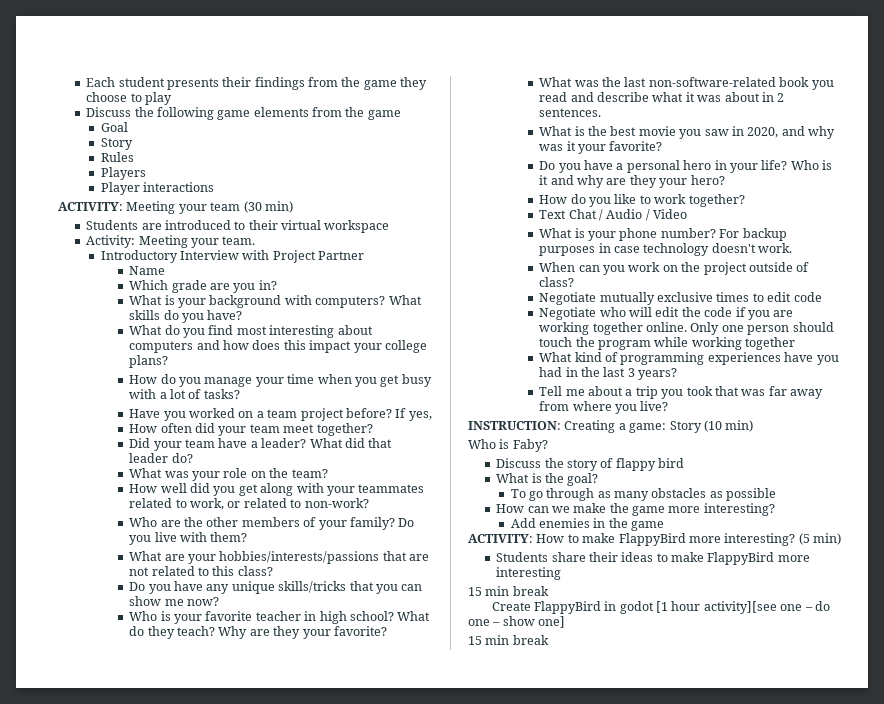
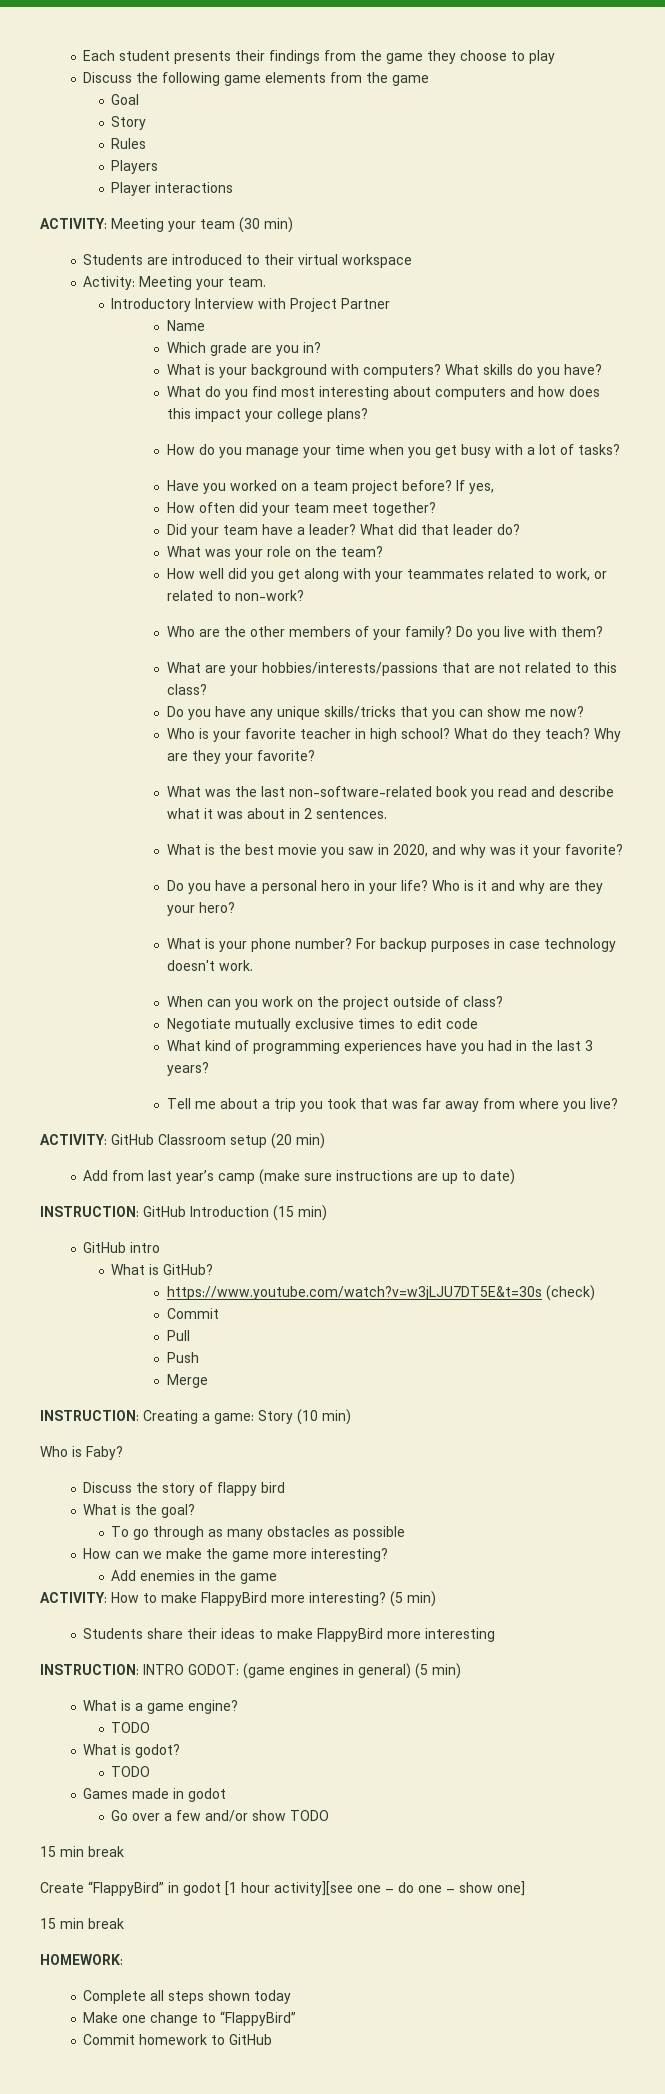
- How do you like to work together?
- Text Chat / Audio / Video
- Negotiate who will edit the code if you are working together online. Only one person should touch the program while working together
+ ACTIVITY: GitHub Classroom setup (20 min)
+ Add from last year’s camp (make sure instructions are up to date)
+ INSTRUCTION: GitHub Introduction (15 min)
+ GitHub intro
+ What is GitHub?
+ https://www.youtube.com/watch?v=w3jLJU7DT5E&t=30s (check)
+ Commit
+ Pull
+ Push
+ Merge
+ INSTRUCTION: INTRO GODOT: (game engines in general) (5 min)
+ What is a game engine?
+ TODO
+ What is godot?
+ TODO
+ Games made in godot
+ Go over a few and/or show TODO
- Create FlappyBird in godot [1 hour activity][see one – do one – show one]
+ Create “FlappyBird” in godot [1 hour activity][see one – do one – show one]
+ HOMEWORK:
+ Complete all steps shown today
+ Make one change to “FlappyBird”
+ Commit homework to GitHub

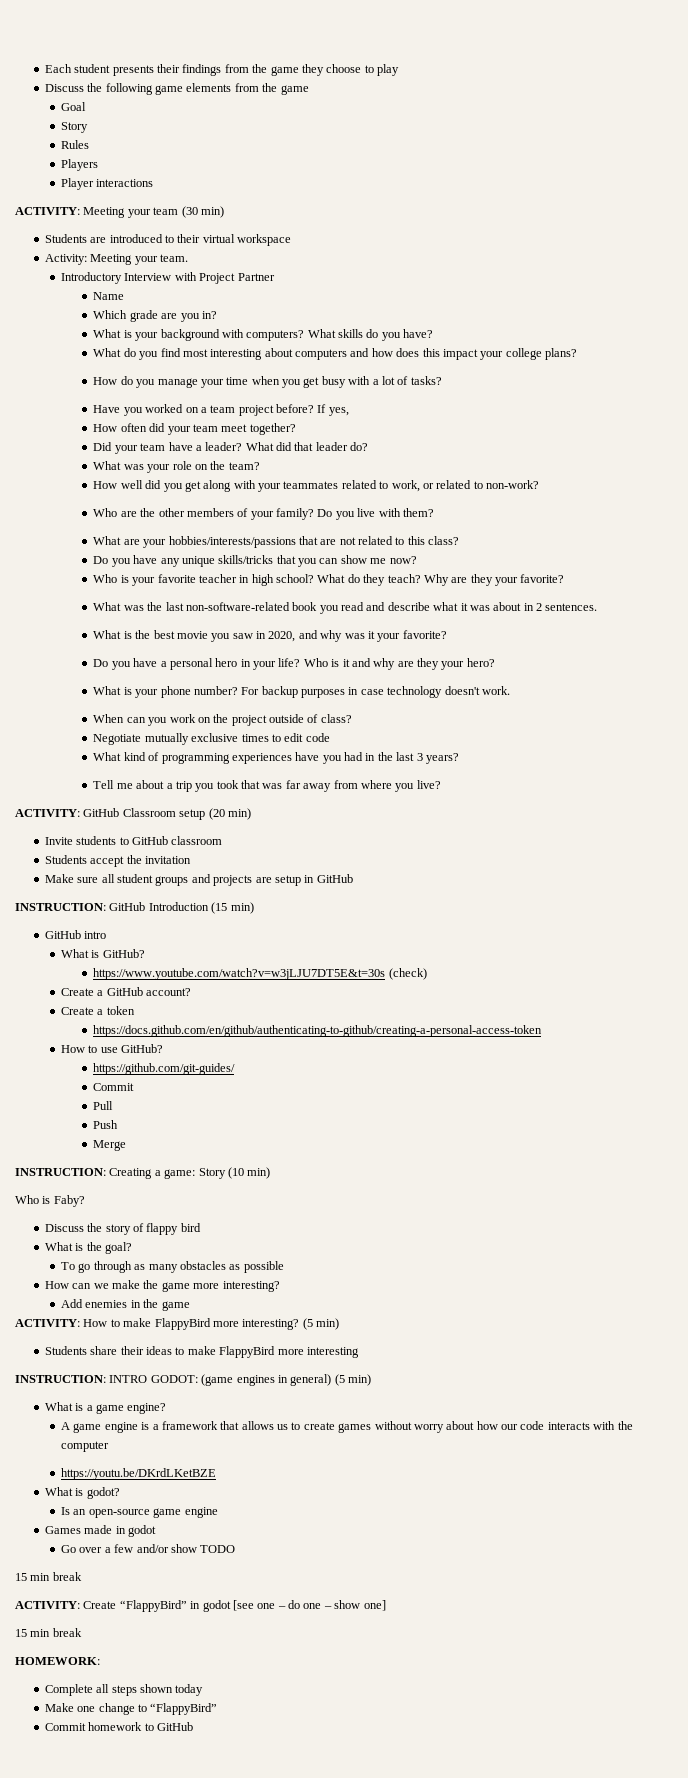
- Add from last year’s camp (make sure instructions are up to date)
+ Invite students to GitHub classroom
+ Students accept the invitation
+ Make sure all student groups and projects are setup in GitHub
+ Create a GitHub account?
+ Create a token
+ https://docs.github.com/en/github/authenticating-to-github/creating-a-personal-access-token
+ How to use GitHub?
+ https://github.com/git-guides/
  What is a game engine?
- TODO
+ A game engine is a framework that allows us to create games without worry about how our code interacts with the computer
+ https://youtu.be/DKrdLKetBZE
  What is godot?
- TODO
+ Is an open-source game engine
- Create “FlappyBird” in godot [1 hour activity][see one – do one – show one]
+ ACTIVITY: Create “FlappyBird” in godot [see one – do one – show one]

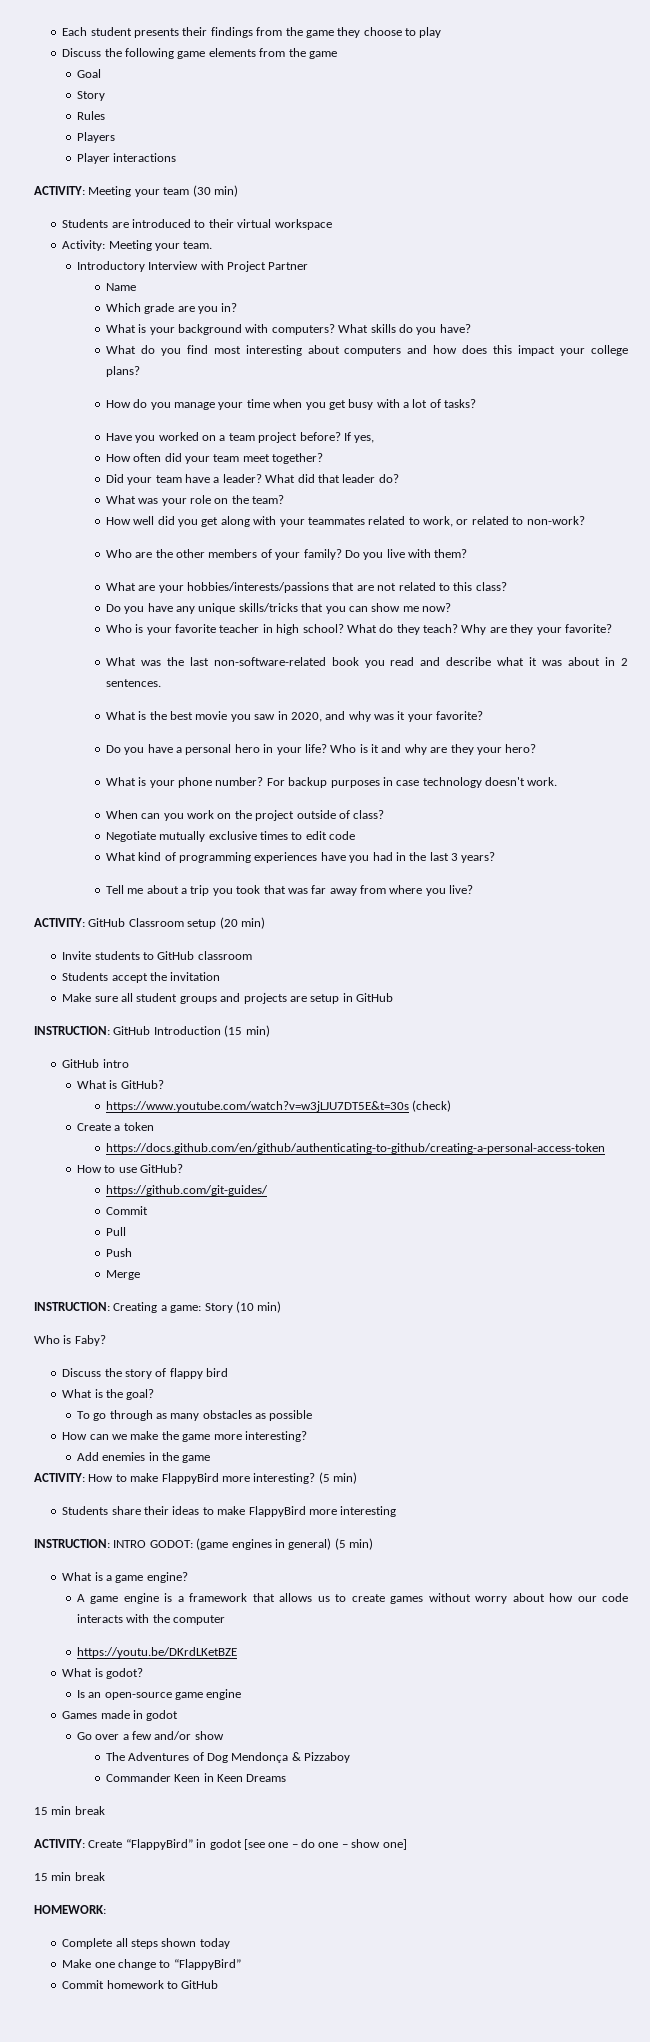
- Create a GitHub account?
- Go over a few and/or show TODO
+ Go over a few and/or show
+ The Adventures of Dog Mendonça & Pizzaboy
+ Commander Keen in Keen Dreams

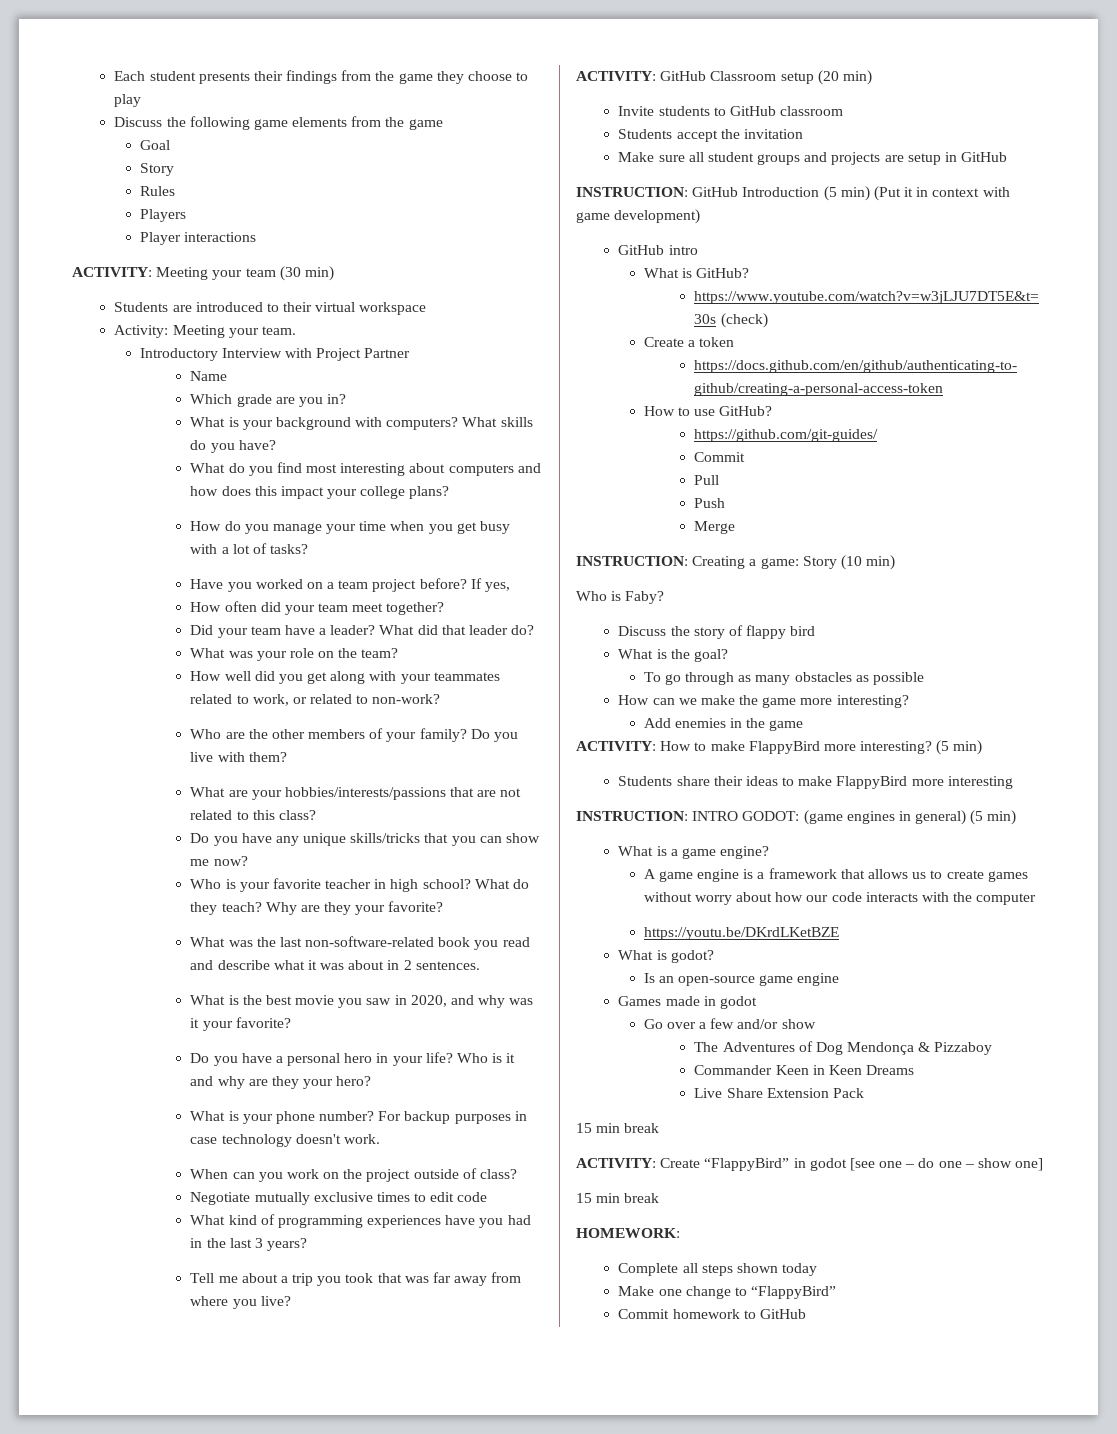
- INSTRUCTION: GitHub Introduction (15 min)
+ INSTRUCTION: GitHub Introduction (5 min) (Put it in context with game development)
+ Live Share Extension Pack

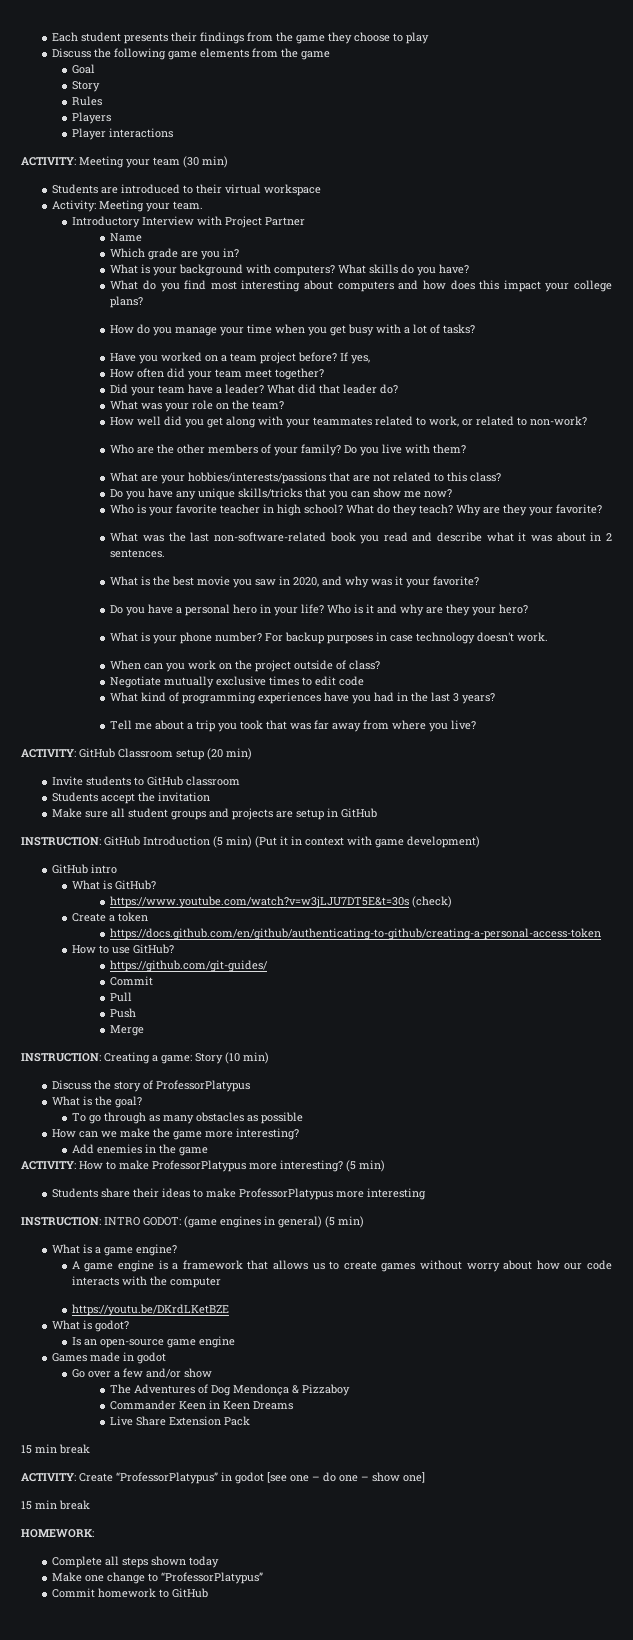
- Who is Faby?
- Discuss the story of flappy bird
+ Discuss the story of ProfessorPlatypus
- ACTIVITY: How to make FlappyBird more interesting?
+ ACTIVITY: How to make ProfessorPlatypus more interesting?
- Students share their ideas to make FlappyBird more interesting
+ Students share their ideas to make ProfessorPlatypus more interesting
- ACTIVITY: Create “FlappyBird” in godot [see one – do one – show one]
+ ACTIVITY: Create “ProfessorPlatypus” in godot [see one – do one – show one]
- Make one change to “FlappyBird”
+ Make one change to “ProfessorPlatypus”

